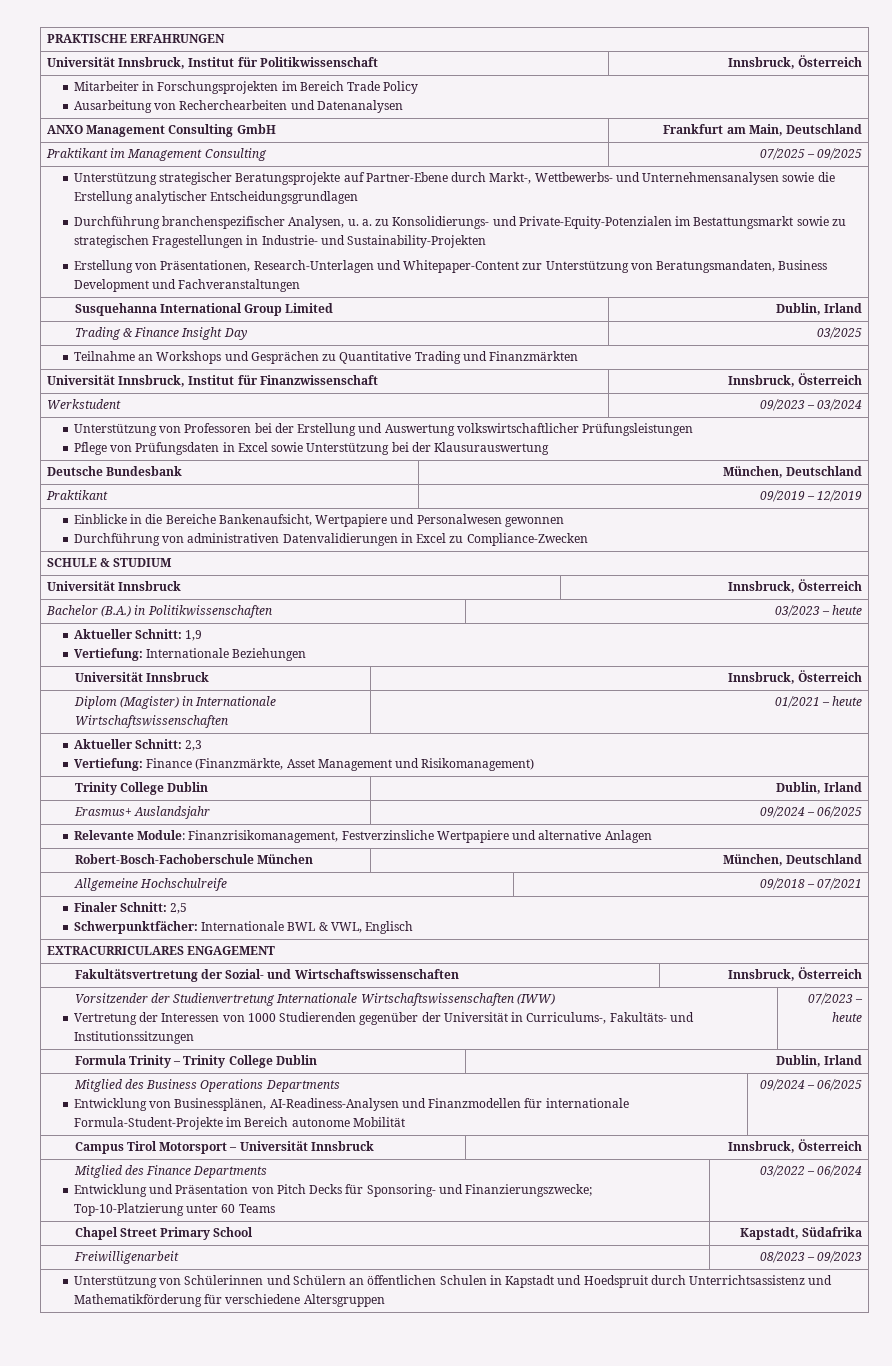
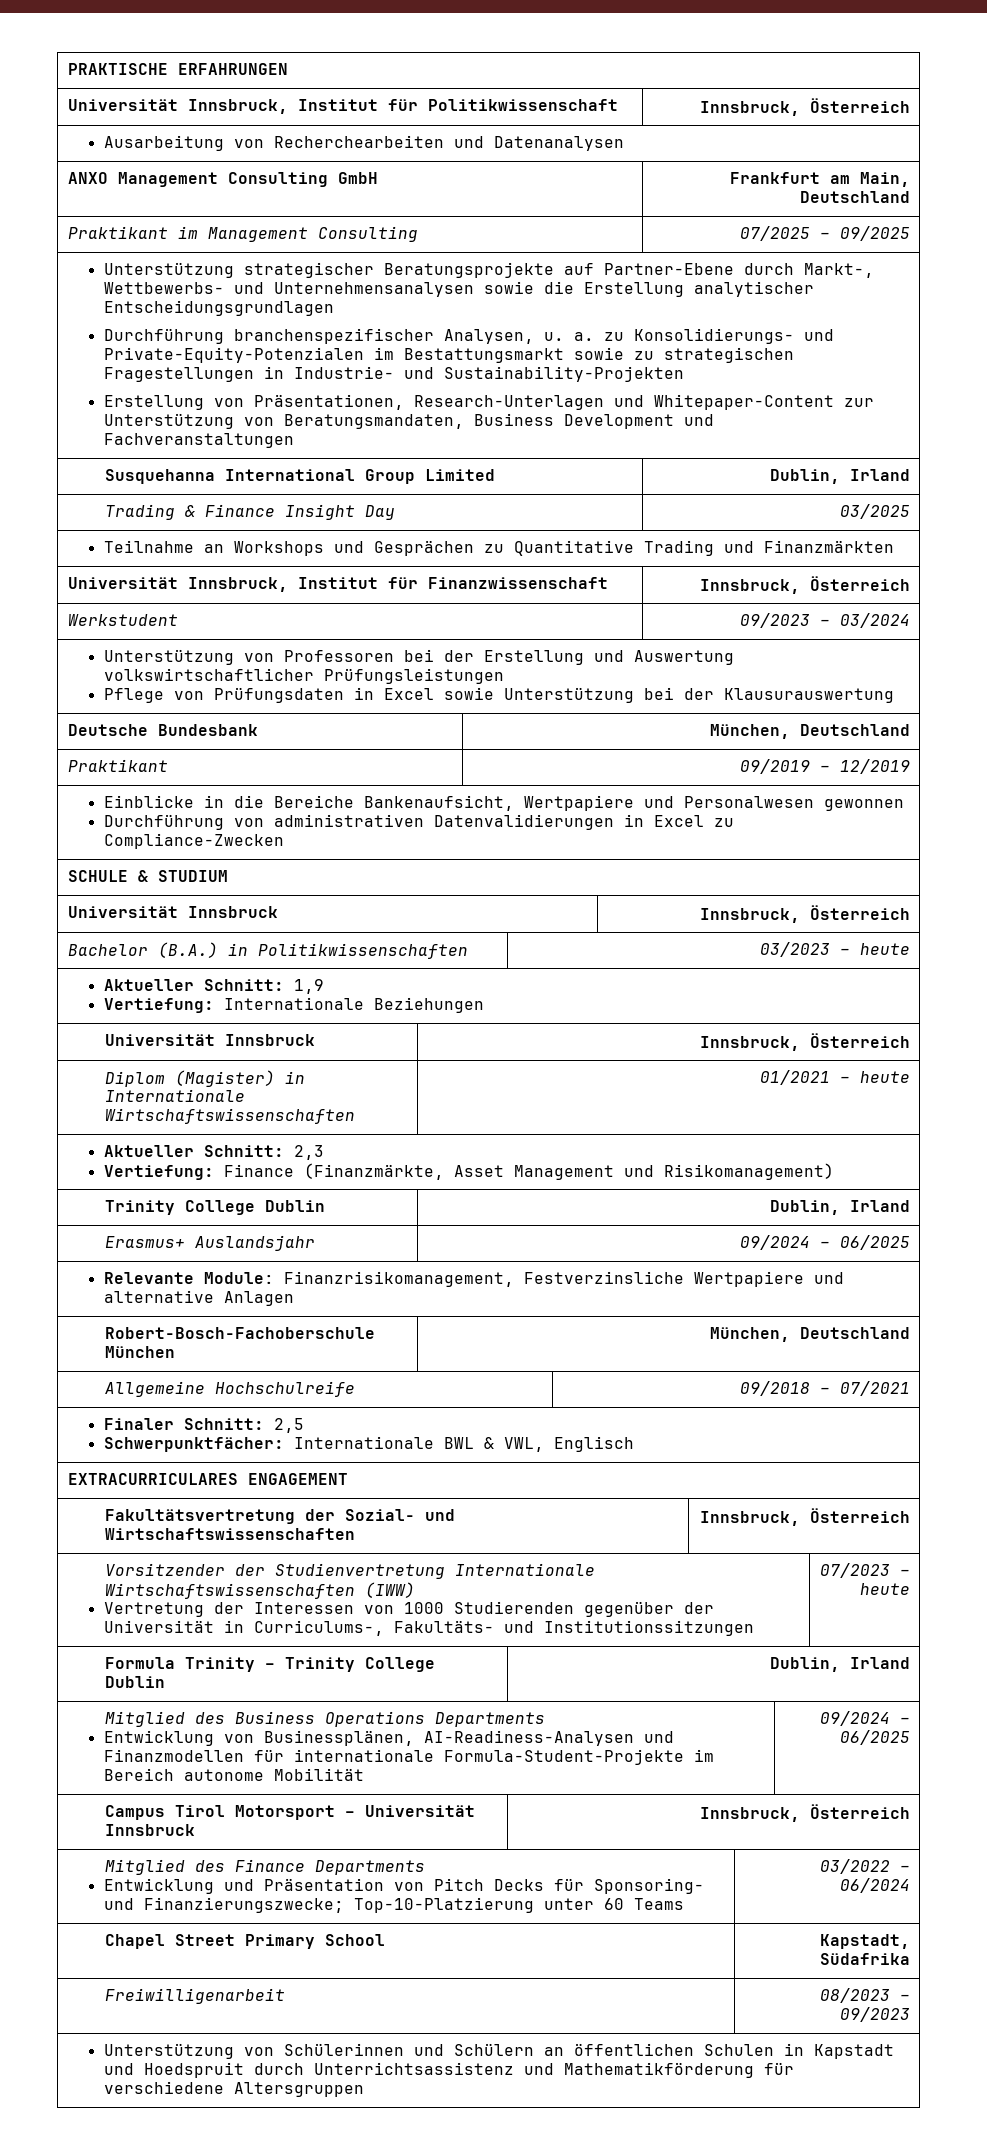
- Mitarbeiter in Forschungsprojekten im Bereich Trade Policy

